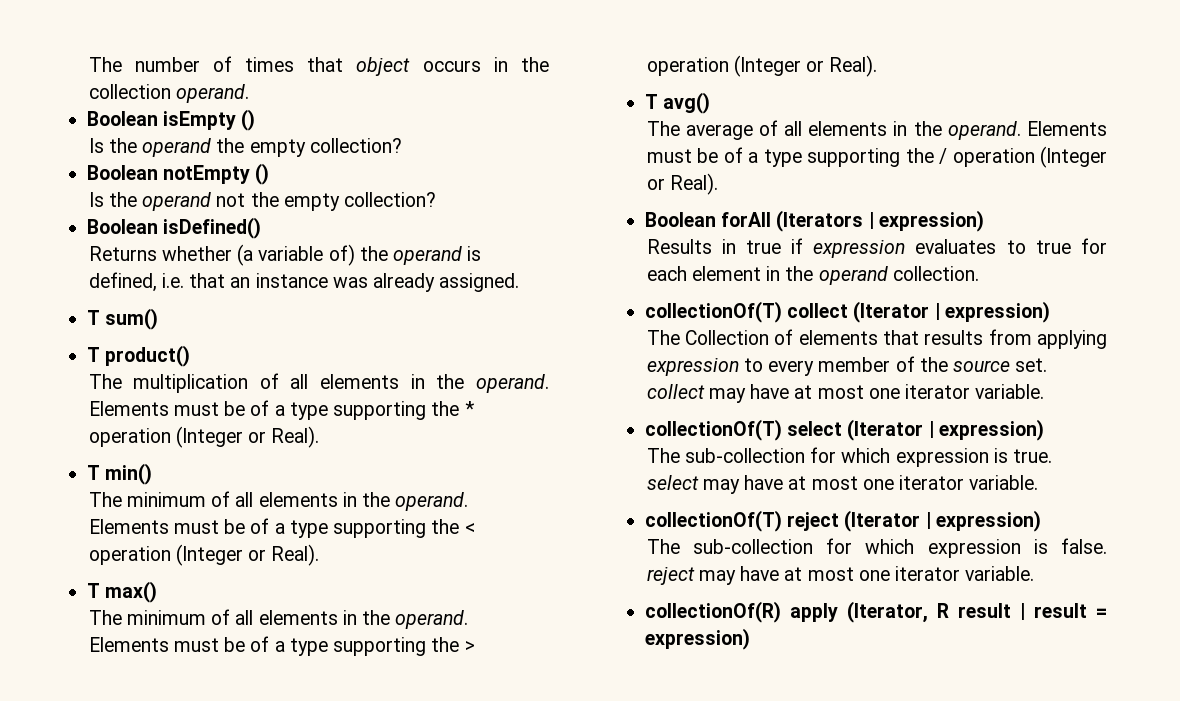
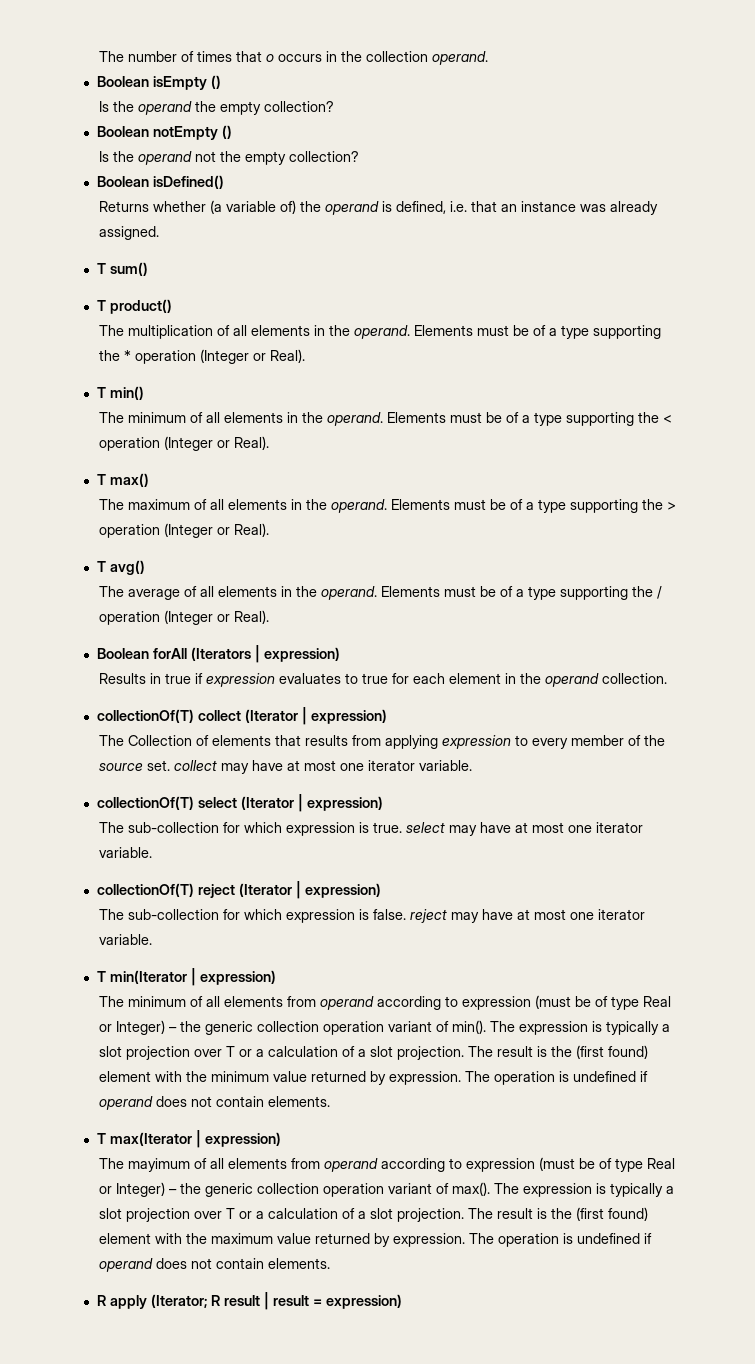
- The number of times that object occurs in the collection operand.
+ The number of times that o occurs in the collection operand.
  T max()
- The minimum of all elements in the operand.
+ The maximum of all elements in the operand.
- collectionOf(R) apply (Iterator, R result | result = expression)
+ T min(Iterator | expression)
+ The minimum of all elements from operand according to expression (must be of type Real or Integer) – the generic collection operation variant of min(). The expression is typically a slot projection over T or a calculation of a slot projection. The result is the (first found) element with the minimum value returned by expression. The operation is undefined if operand does not contain elements.
+ T max(Iterator | expression)
+ The mayimum of all elements from operand according to expression (must be of type Real or Integer) – the generic collection operation variant of max(). The expression is typically a slot projection over T or a calculation of a slot projection. The result is the (first found) element with the maximum value returned by expression. The operation is undefined if operand does not contain elements.
+ R apply (Iterator; R result | result = expression)

